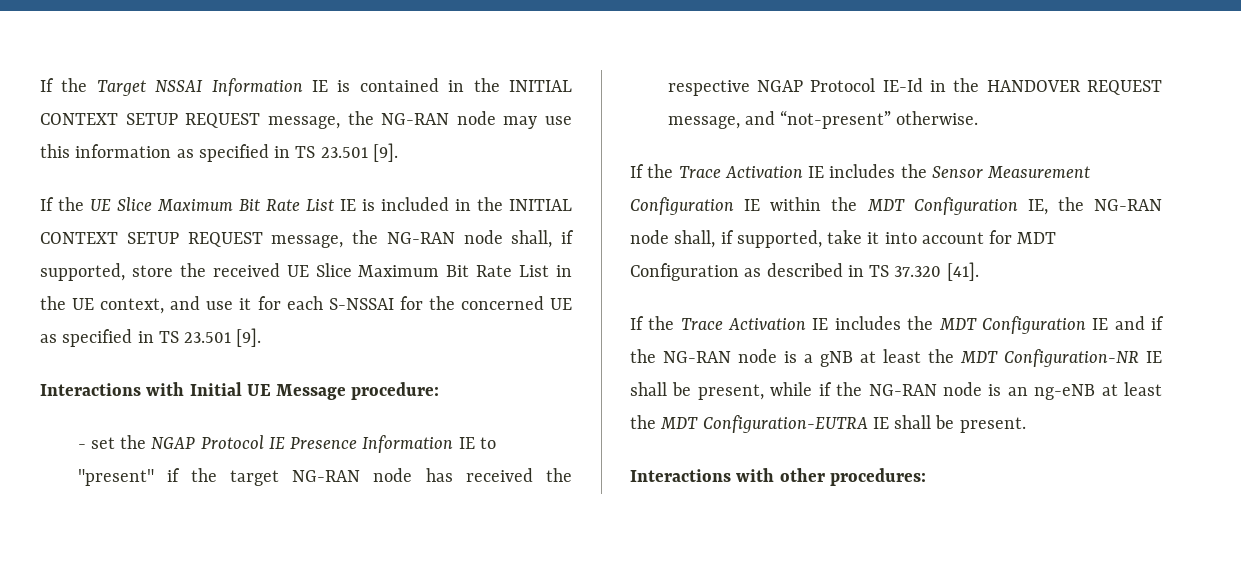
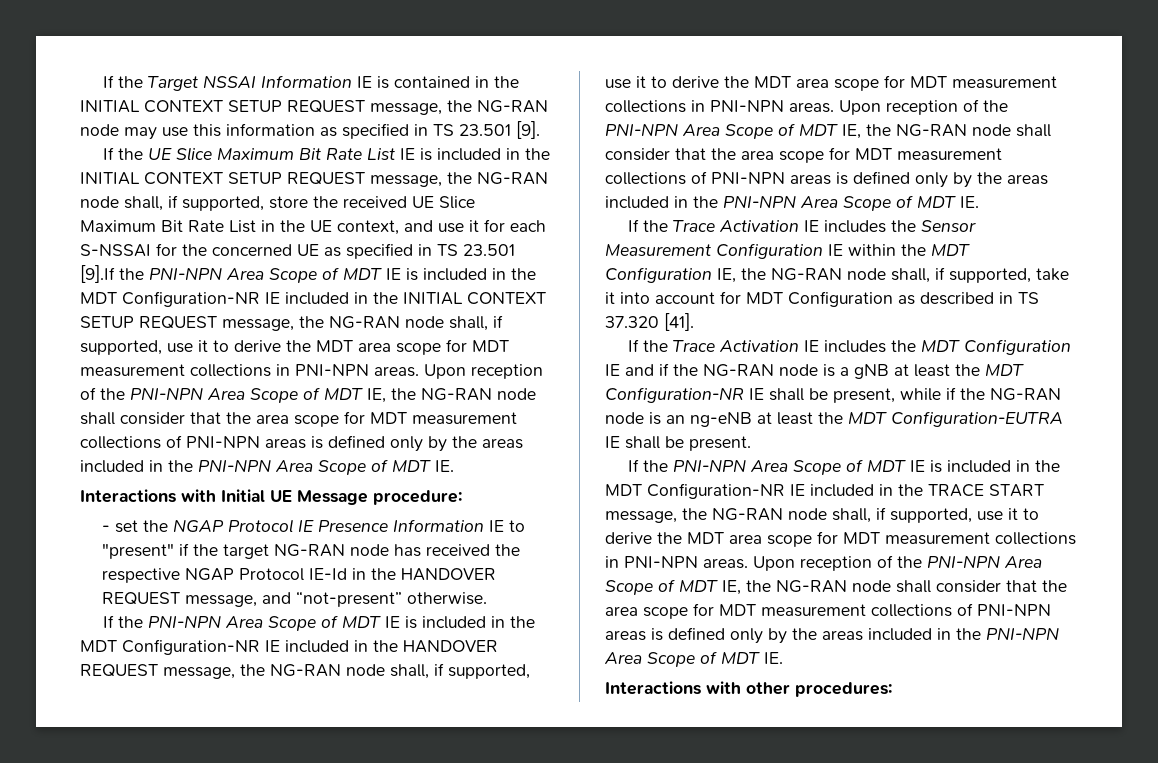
- If the UE Slice Maximum Bit Rate List IE is included in the INITIAL CONTEXT SETUP REQUEST message, the NG-RAN node shall, if supported, store the received UE Slice Maximum Bit Rate List in the UE context, and use it for each S-NSSAI for the concerned UE as specified in TS 23.501 [9].
+ If the UE Slice Maximum Bit Rate List IE is included in the INITIAL CONTEXT SETUP REQUEST message, the NG-RAN node shall, if supported, store the received UE Slice Maximum Bit Rate List in the UE context, and use it for each S-NSSAI for the concerned UE as specified in TS 23.501 [9].If the PNI-NPN Area Scope of MDT IE is included in the MDT Configuration-NR IE included in the INITIAL CONTEXT SETUP REQUEST message, the NG-RAN node shall, if supported, use it to derive the MDT area scope for MDT measurement collections in PNI-NPN areas. Upon reception of the PNI-NPN Area Scope of MDT IE, the NG-RAN node shall consider that the area scope for MDT measurement collections of PNI-NPN areas is defined only by the areas included in the PNI-NPN Area Scope of MDT IE.
+ If the PNI-NPN Area Scope of MDT IE is included in the MDT Configuration-NR IE included in the HANDOVER REQUEST message, the NG-RAN node shall, if supported, use it to derive the MDT area scope for MDT measurement collections in PNI-NPN areas. Upon reception of the PNI-NPN Area Scope of MDT IE, the NG-RAN node shall consider that the area scope for MDT measurement collections of PNI-NPN areas is defined only by the areas included in the PNI-NPN Area Scope of MDT IE.
+ If the PNI-NPN Area Scope of MDT IE is included in the MDT Configuration-NR IE included in the TRACE START message, the NG-RAN node shall, if supported, use it to derive the MDT area scope for MDT measurement collections in PNI-NPN areas. Upon reception of the PNI-NPN Area Scope of MDT IE, the NG-RAN node shall consider that the area scope for MDT measurement collections of PNI-NPN areas is defined only by the areas included in the PNI-NPN Area Scope of MDT IE.

